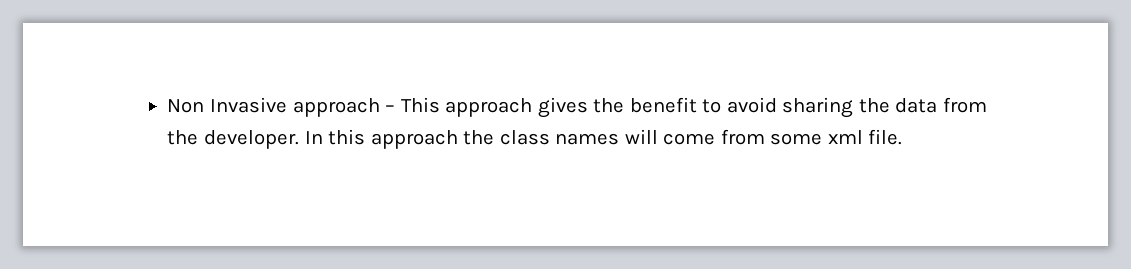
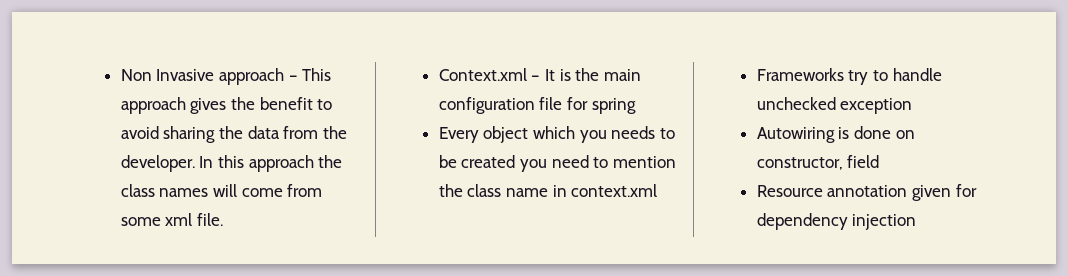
+ Context.xml – It is the main configuration file for spring
+ Every object which you needs to be created you need to mention the class name in context.xml
+ Frameworks try to handle unchecked exception
+ Autowiring is done on constructor, field
+ Resource annotation given for dependency injection

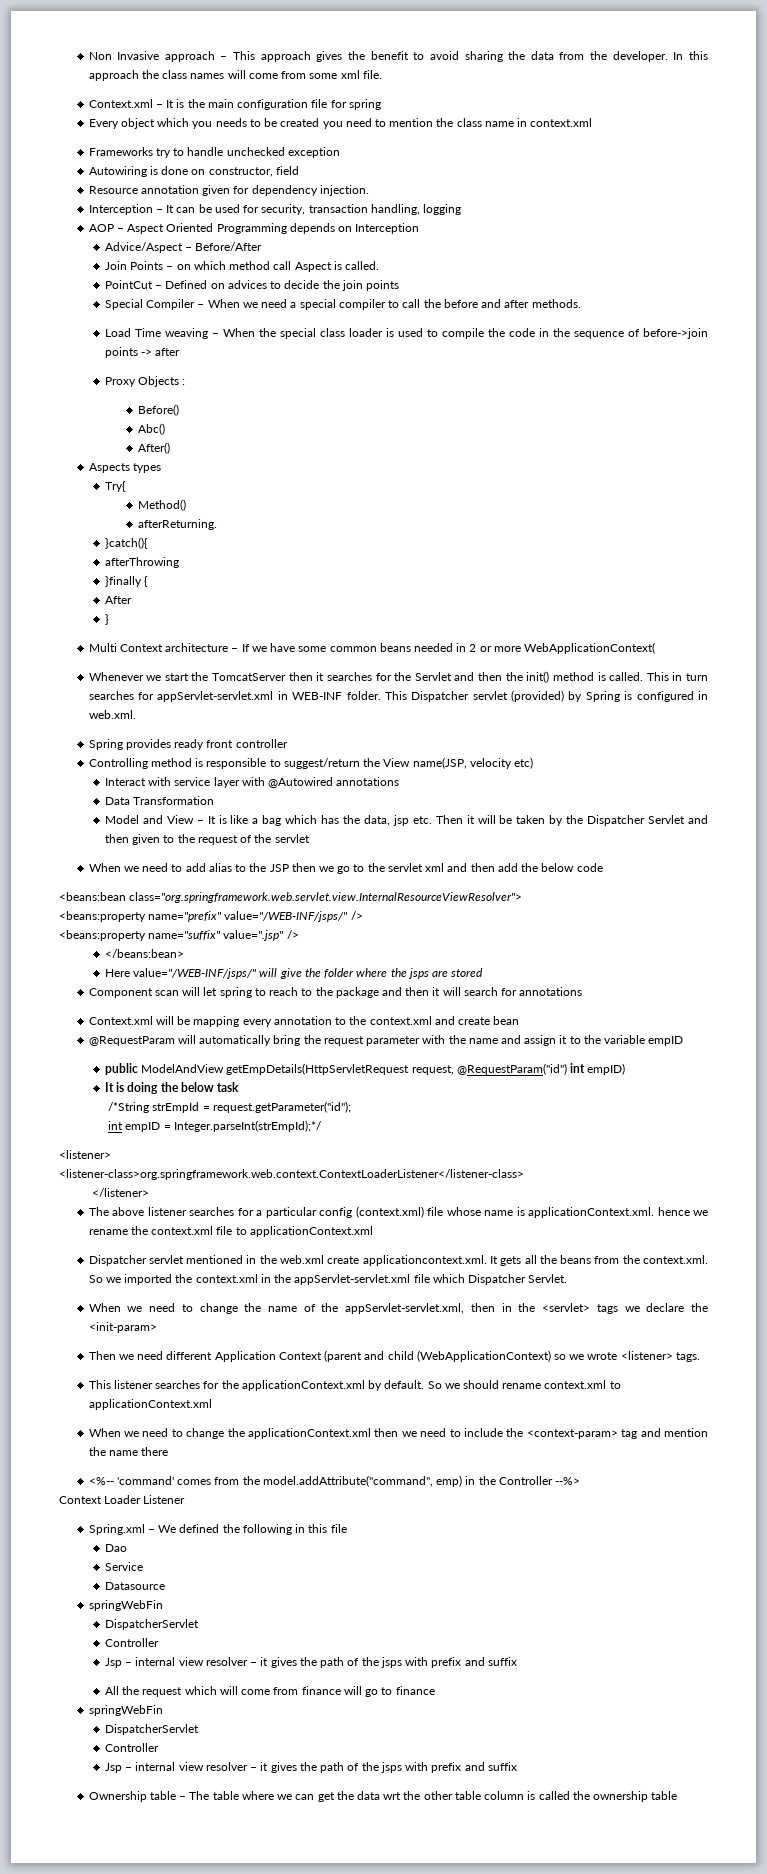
- Resource annotation given for dependency injection
+ Resource annotation given for dependency injection.
+ Interception – It can be used for security, transaction handling, logging
+ AOP – Aspect Oriented Programming depends on Interception
+ Advice/Aspect – Before/After
+ Join Points – on which method call Aspect is called.
+ PointCut – Defined on advices to decide the join points
+ Special Compiler – When we need a special compiler to call the before and after methods.
+ Load Time weaving – When the special class loader is used to compile the code in the sequence of before->join points -> after
+ Proxy Objects :
+ Before()
+ Abc()
+ After()
+ Aspects types
+ Try{
+ Method()
+ afterReturning.
+ }catch(){
+ afterThrowing
+ }finally {
+ After
+ }
+ Multi Context architecture – If we have some common beans needed in 2 or more WebApplicationContext(
+ Whenever we start the TomcatServer then it searches for the Servlet and then the init() method is called. This in turn searches for appServlet-servlet.xml in WEB-INF folder. This Dispatcher servlet (provided) by Spring is configured in web.xml.
+ Spring provides ready front controller
+ Controlling method is responsible to suggest/return the View name(JSP, velocity etc)
+ Interact with service layer with @Autowired annotations
+ Data Transformation
+ Model and View – It is like a bag which has the data, jsp etc. Then it will be taken by the Dispatcher Servlet and then given to the request of the servlet
+ When we need to add alias to the JSP then we go to the servlet xml and then add the below code
+ <beans:bean class="org.springframework.web.servlet.view.InternalResourceViewResolver">
+ <beans:property name="prefix" value="/WEB-INF/jsps/" />
+ <beans:property name="suffix" value=".jsp" />
+ </beans:bean>
+ Here value="/WEB-INF/jsps/" will give the folder where the jsps are stored
+ Component scan will let spring to reach to the package and then it will search for annotations
+ Context.xml will be mapping every annotation to the context.xml and create bean
+ @RequestParam will automatically bring the request parameter with the name and assign it to the variable empID
+ public ModelAndView getEmpDetails(HttpServletRequest request, @RequestParam("id") int empID)
+ It is doing the below task
+ /*String strEmpId = request.getParameter("id");
+ int empID = Integer.parseInt(strEmpId);*/
+ <listener>
+ <listener-class>org.springframework.web.context.ContextLoaderListener</listener-class>
+ </listener>
+ The above listener searches for a particular config (context.xml) file whose name is applicationContext.xml. hence we rename the context.xml file to applicationContext.xml
+ Dispatcher servlet mentioned in the web.xml create applicationcontext.xml. It gets all the beans from the context.xml. So we imported the context.xml in the appServlet-servlet.xml file which Dispatcher Servlet.
+ When we need to change the name of the appServlet-servlet.xml, then in the <servlet> tags we declare the <init-param>
+ Then we need different Application Context (parent and child (WebApplicationContext) so we wrote <listener> tags.
+ This listener searches for the applicationContext.xml by default. So we should rename context.xml to applicationContext.xml
+ When we need to change the applicationContext.xml then we need to include the <context-param> tag and mention the name there
+ <%-- 'command' comes from the model.addAttribute("command", emp) in the Controller --%>
+ Context Loader Listener
+ Spring.xml – We defined the following in this file
+ Dao
+ Service
+ Datasource
+ springWebFin
+ DispatcherServlet
+ Controller
+ Jsp – internal view resolver – it gives the path of the jsps with prefix and suffix
+ All the request which will come from finance will go to finance
+ springWebFin
+ DispatcherServlet
+ Controller
+ Jsp – internal view resolver – it gives the path of the jsps with prefix and suffix
+ Ownership table – The table where we can get the data wrt the other table column is called the ownership table

